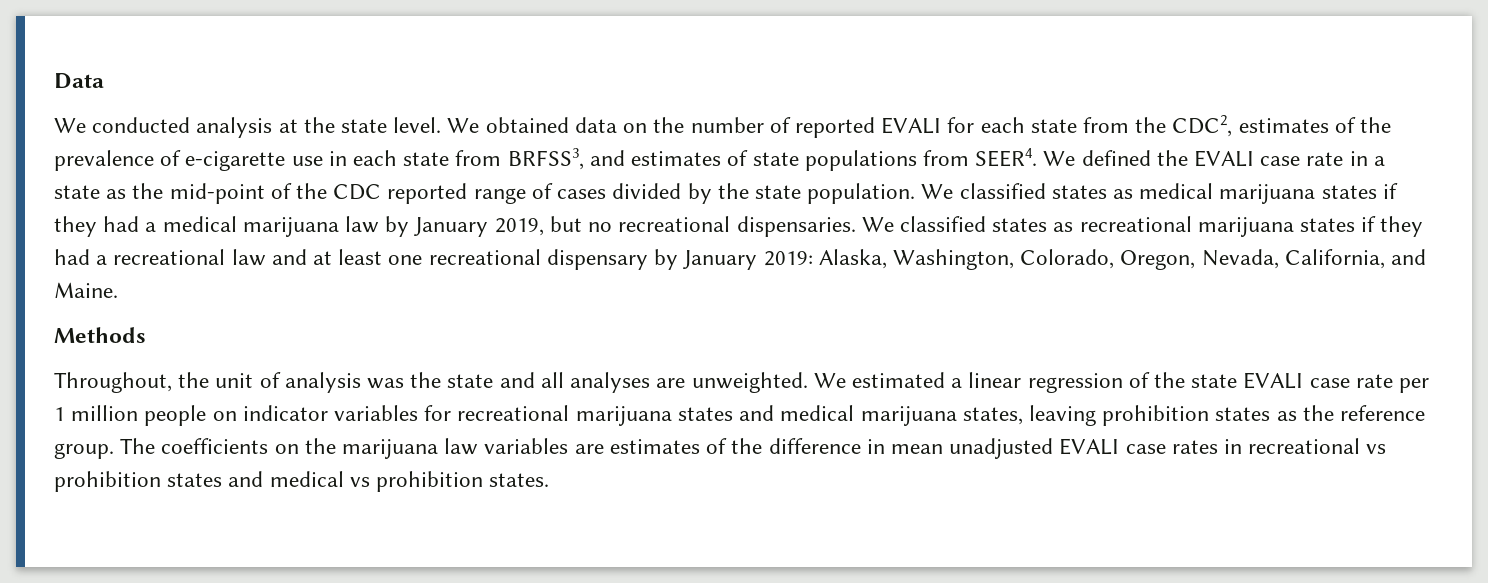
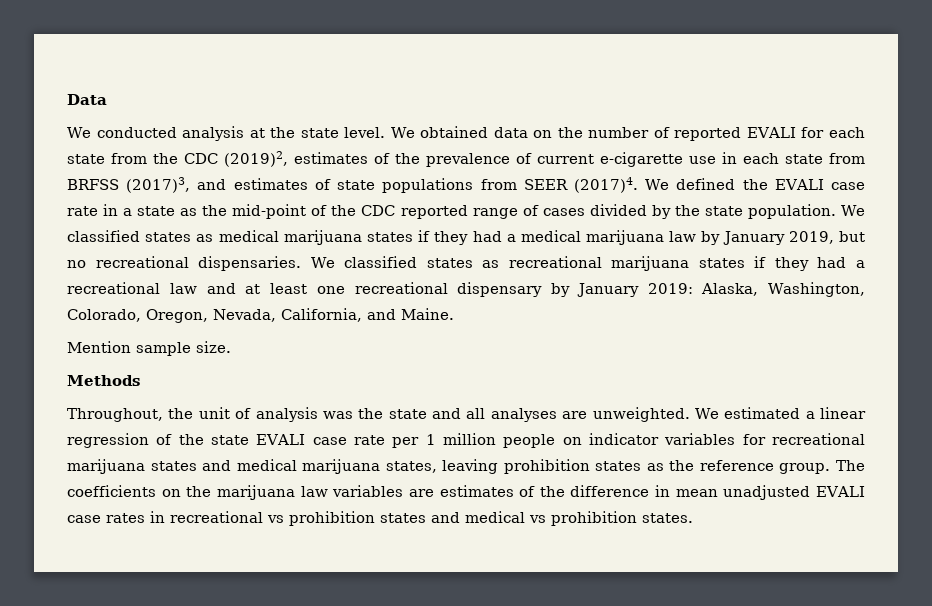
- We obtained data on the number of reported EVALI for each state from the CDC2, estimates of the prevalence of e-cigarette use in each state from BRFSS3, and estimates of state populations from SEER4.
+ We obtained data on the number of reported EVALI for each state from the CDC (2019)2, estimates of the prevalence of current e-cigarette use in each state from BRFSS (2017)3, and estimates of state populations from SEER (2017)4.
+ Mention sample size.

